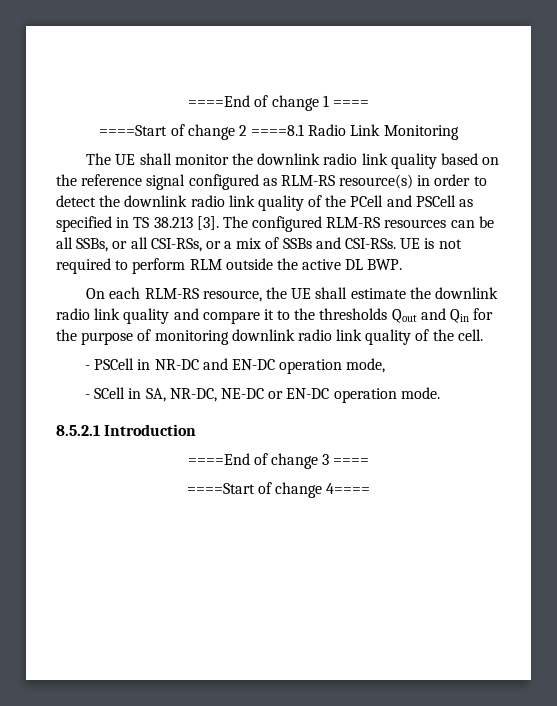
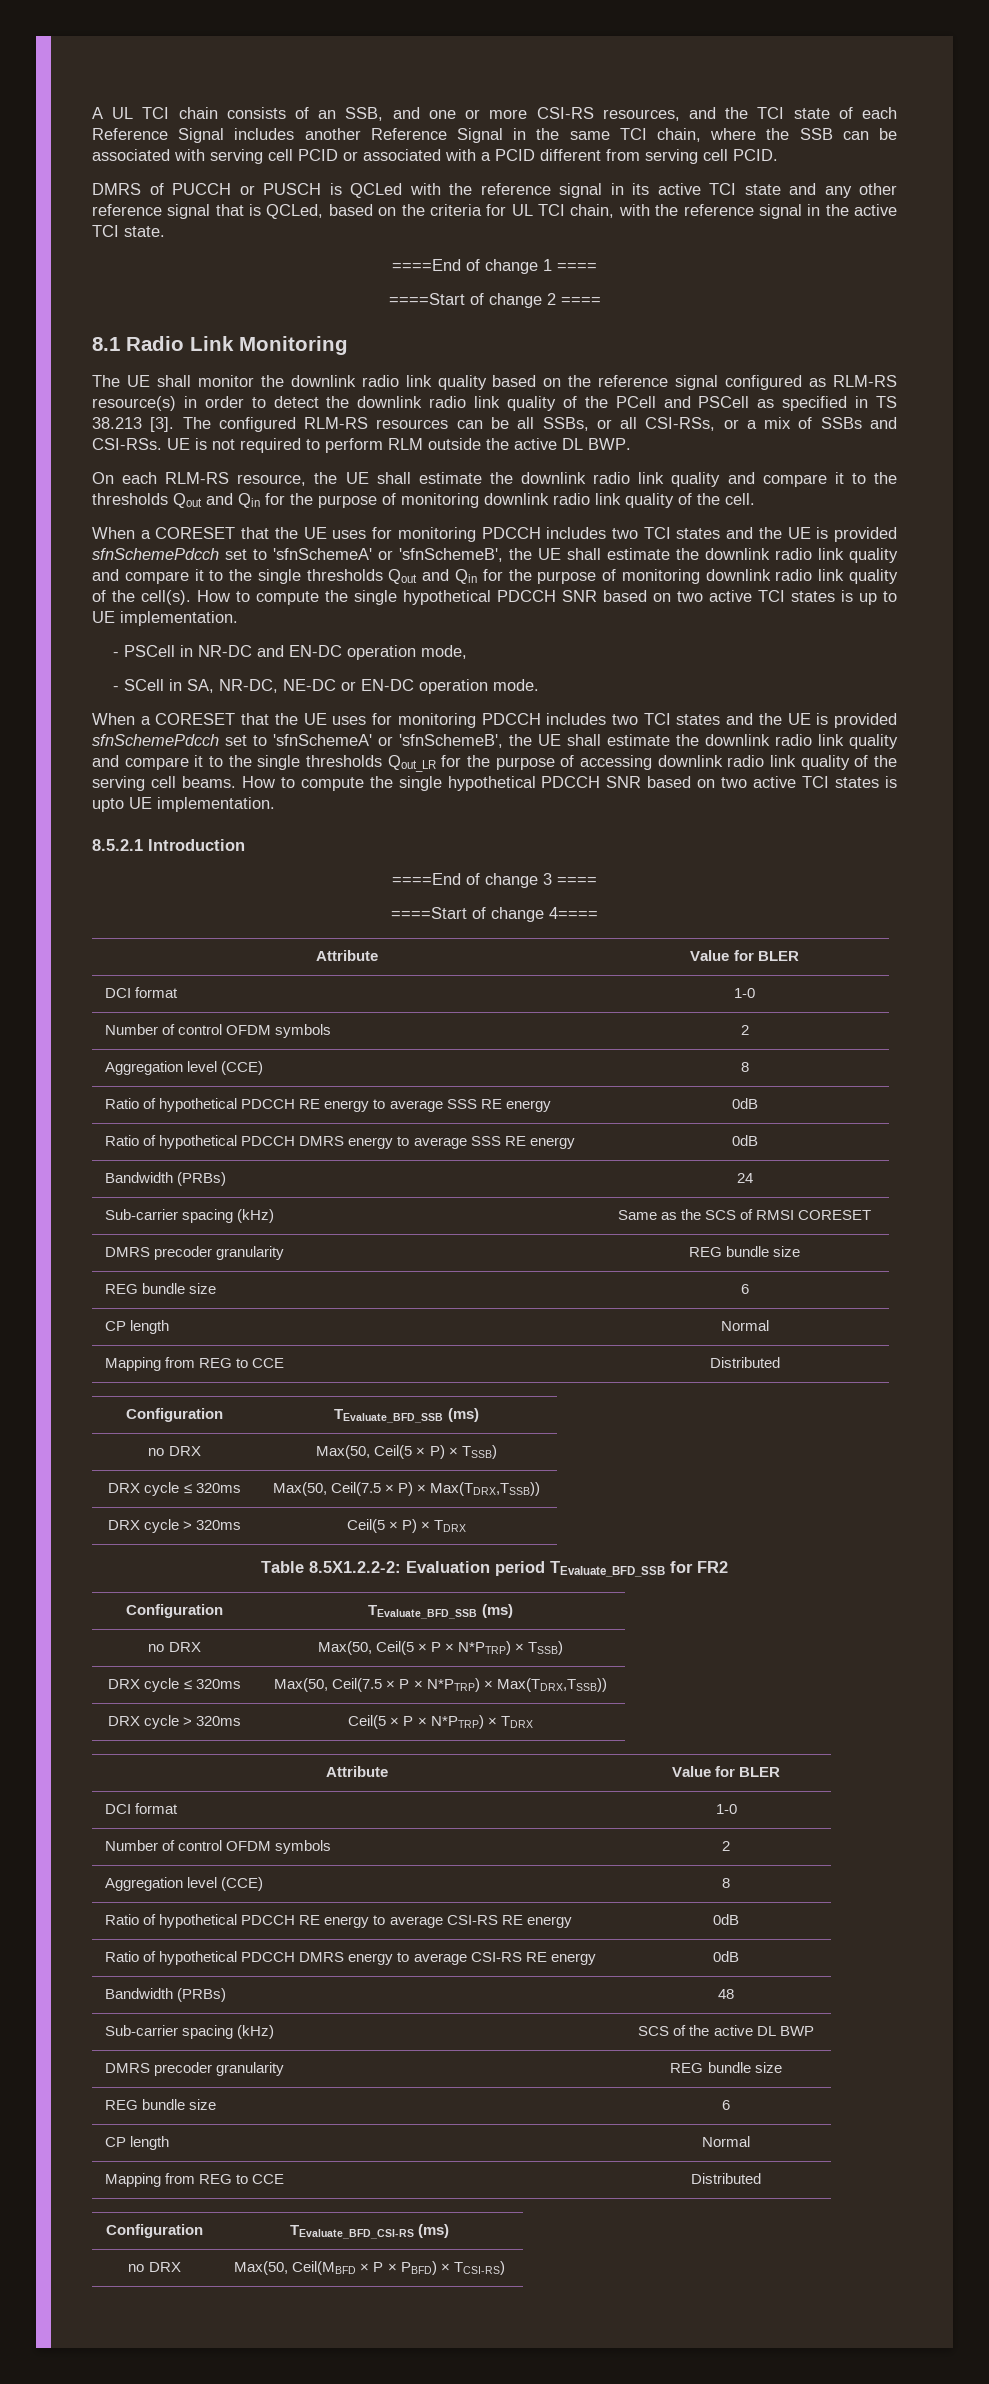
+ A UL TCI chain consists of an SSB, and one or more CSI-RS resources, and the TCI state of each Reference Signal includes another Reference Signal in the same TCI chain, where the SSB can be associated with serving cell PCID or associated with a PCID different from serving cell PCID.
+ DMRS of PUCCH or PUSCH is QCLed with the reference signal in its active TCI state and any other reference signal that is QCLed, based on the criteria for UL TCI chain, with the reference signal in the active TCI state.
- ====Start of change 2 ====8.1 Radio Link Monitoring
+ ====Start of change 2 ====
+ 8.1 Radio Link Monitoring
+ When a CORESET that the UE uses for monitoring PDCCH includes two TCI states and the UE is provided sfnSchemePdcch set to 'sfnSchemeA' or 'sfnSchemeB', the UE shall estimate the downlink radio link quality and compare it to the single thresholds Qout and Qin for the purpose of monitoring downlink radio link quality of the cell(s). How to compute the single hypothetical PDCCH SNR based on two active TCI states is up to UE implementation.
+ When a CORESET that the UE uses for monitoring PDCCH includes two TCI states and the UE is provided sfnSchemePdcch set to 'sfnSchemeA' or 'sfnSchemeB', the UE shall estimate the downlink radio link quality and compare it to the single thresholds Qout_LR for the purpose of accessing downlink radio link quality of the serving cell beams. How to compute the single hypothetical PDCCH SNR based on two active TCI states is upto UE implementation.
  ====Start of change 4====
+ Attribute | Value for BLER
+ DCI format | 1-0
+ Number of control OFDM symbols | 2
+ Aggregation level (CCE) | 8
+ Ratio of hypothetical PDCCH RE energy to average SSS RE energy | 0dB
+ Ratio of hypothetical PDCCH DMRS energy to average SSS RE energy | 0dB
+ Bandwidth (PRBs) | 24
+ Sub-carrier spacing (kHz) | Same as the SCS of RMSI CORESET
+ DMRS precoder granularity | REG bundle size
+ REG bundle size | 6
+ CP length | Normal
+ Mapping from REG to CCE | Distributed
+ Configuration | TEvaluate_BFD_SSB (ms)
+ no DRX | Max(50, Ceil(5 × P) × TSSB)
+ DRX cycle ≤ 320ms | Max(50, Ceil(7.5 × P) × Max(TDRX,TSSB))
+ DRX cycle > 320ms | Ceil(5 × P) × TDRX
+ Table 8.5X1.2.2-2: Evaluation period TEvaluate_BFD_SSB for FR2
+ Configuration | TEvaluate_BFD_SSB (ms)
+ no DRX | Max(50, Ceil(5 × P × N*PTRP) × TSSB)
+ DRX cycle ≤ 320ms | Max(50, Ceil(7.5 × P × N*PTRP) × Max(TDRX,TSSB))
+ DRX cycle > 320ms | Ceil(5 × P × N*PTRP) × TDRX
+ Attribute | Value for BLER
+ DCI format | 1-0
+ Number of control OFDM symbols | 2
+ Aggregation level (CCE) | 8
+ Ratio of hypothetical PDCCH RE energy to average CSI-RS RE energy | 0dB
+ Ratio of hypothetical PDCCH DMRS energy to average CSI-RS RE energy | 0dB
+ Bandwidth (PRBs) | 48
+ Sub-carrier spacing (kHz) | SCS of the active DL BWP
+ DMRS precoder granularity | REG bundle size
+ REG bundle size | 6
+ CP length | Normal
+ Mapping from REG to CCE | Distributed
+ Configuration | TEvaluate_BFD_CSI-RS (ms)
+ no DRX | Max(50, Ceil(MBFD × P × PBFD) × TCSI-RS)

